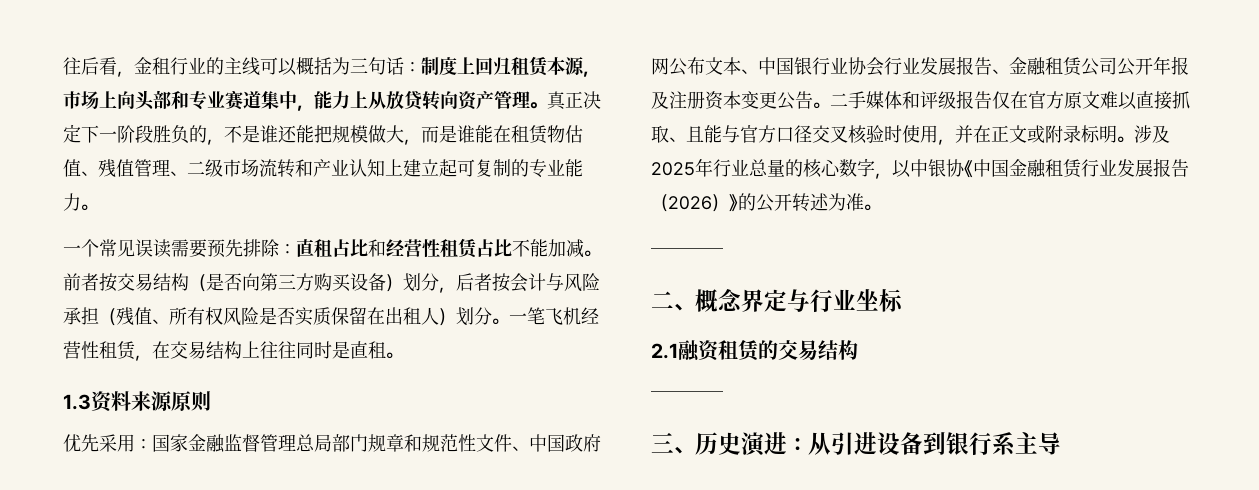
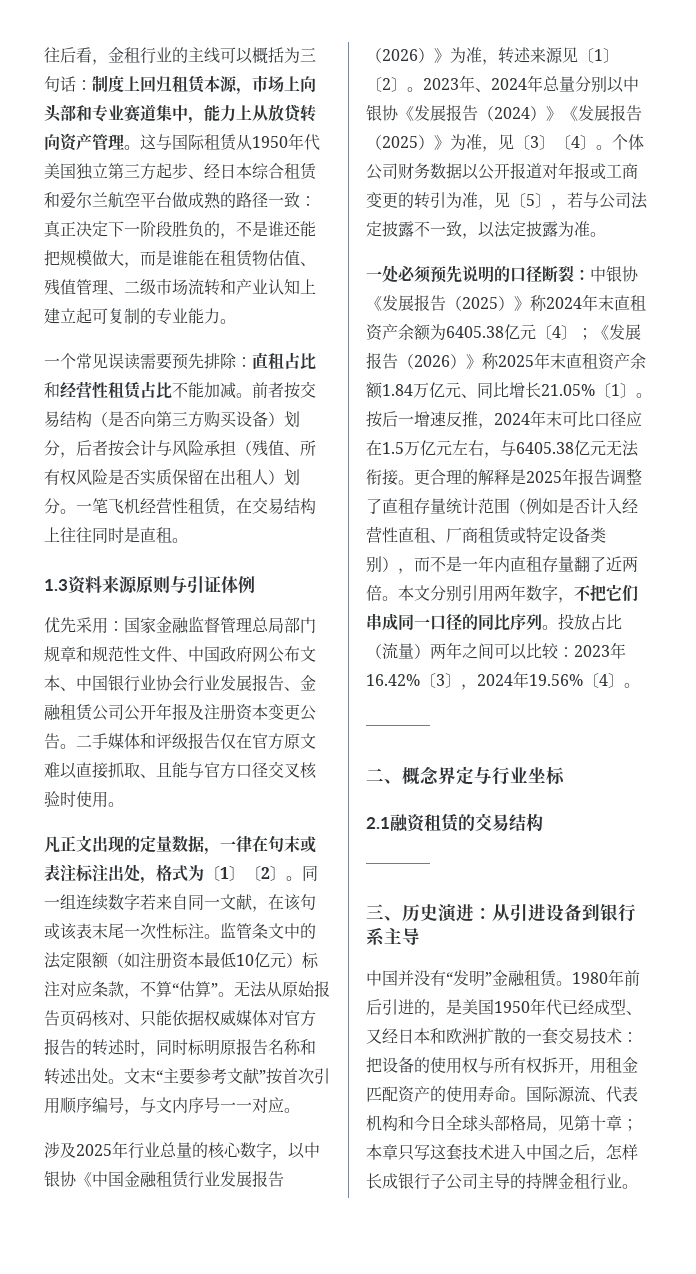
- 真正决定下一阶段胜负的，不是谁还能把规模做大，而是谁能在租赁物估值、残值管理、二级市场流转和产业认知上建立起可复制的专业能力。
+ 这与国际租赁从1950年代美国独立第三方起步、经日本综合租赁和爱尔兰航空平台做成熟的路径一致：真正决定下一阶段胜负的，不是谁还能把规模做大，而是谁能在租赁物估值、残值管理、二级市场流转和产业认知上建立起可复制的专业能力。
- 1.3资料来源原则
+ 1.3资料来源原则与引证体例
- 二手媒体和评级报告仅在官方原文难以直接抓取、且能与官方口径交叉核验时使用，并在正文或附录标明。涉及2025年行业总量的核心数字，以中银协《中国金融租赁行业发展报告（2026）》的公开转述为准。
+ 二手媒体和评级报告仅在官方原文难以直接抓取、且能与官方口径交叉核验时使用。
+ 凡正文出现的定量数据，一律在句末或表注标注出处，格式为〔1〕〔2〕。同一组连续数字若来自同一文献，在该句或该表末尾一次性标注。监管条文中的法定限额（如注册资本最低10亿元）标注对应条款，不算“估算”。无法从原始报告页码核对、只能依据权威媒体对官方报告的转述时，同时标明原报告名称和转述出处。文末“主要参考文献”按首次引用顺序编号，与文内序号一一对应。
+ 涉及2025年行业总量的核心数字，以中银协《中国金融租赁行业发展报告（2026）》为准，转述来源见〔1〕〔2〕。2023年、2024年总量分别以中银协《发展报告（2024）》《发展报告（2025）》为准，见〔3〕〔4〕。个体公司财务数据以公开报道对年报或工商变更的转引为准，见〔5〕，若与公司法定披露不一致，以法定披露为准。
+ 一处必须预先说明的口径断裂：中银协《发展报告（2025）》称2024年末直租资产余额为6405.38亿元〔4〕；《发展报告（2026）》称2025年末直租资产余额1.84万亿元、同比增长21.05%〔1〕。按后一增速反推，2024年末可比口径应在1.5万亿元左右，与6405.38亿元无法衔接。更合理的解释是2025年报告调整了直租存量统计范围（例如是否计入经营性直租、厂商租赁或特定设备类别），而不是一年内直租存量翻了近两倍。本文分别引用两年数字，不把它们串成同一口径的同比序列。投放占比（流量）两年之间可以比较：2023年16.42%〔3〕，2024年19.56%〔4〕。
+ 中国并没有“发明”金融租赁。1980年前后引进的，是美国1950年代已经成型、又经日本和欧洲扩散的一套交易技术：把设备的使用权与所有权拆开，用租金匹配资产的使用寿命。国际源流、代表机构和今日全球头部格局，见第十章；本章只写这套技术进入中国之后，怎样长成银行子公司主导的持牌金租行业。

